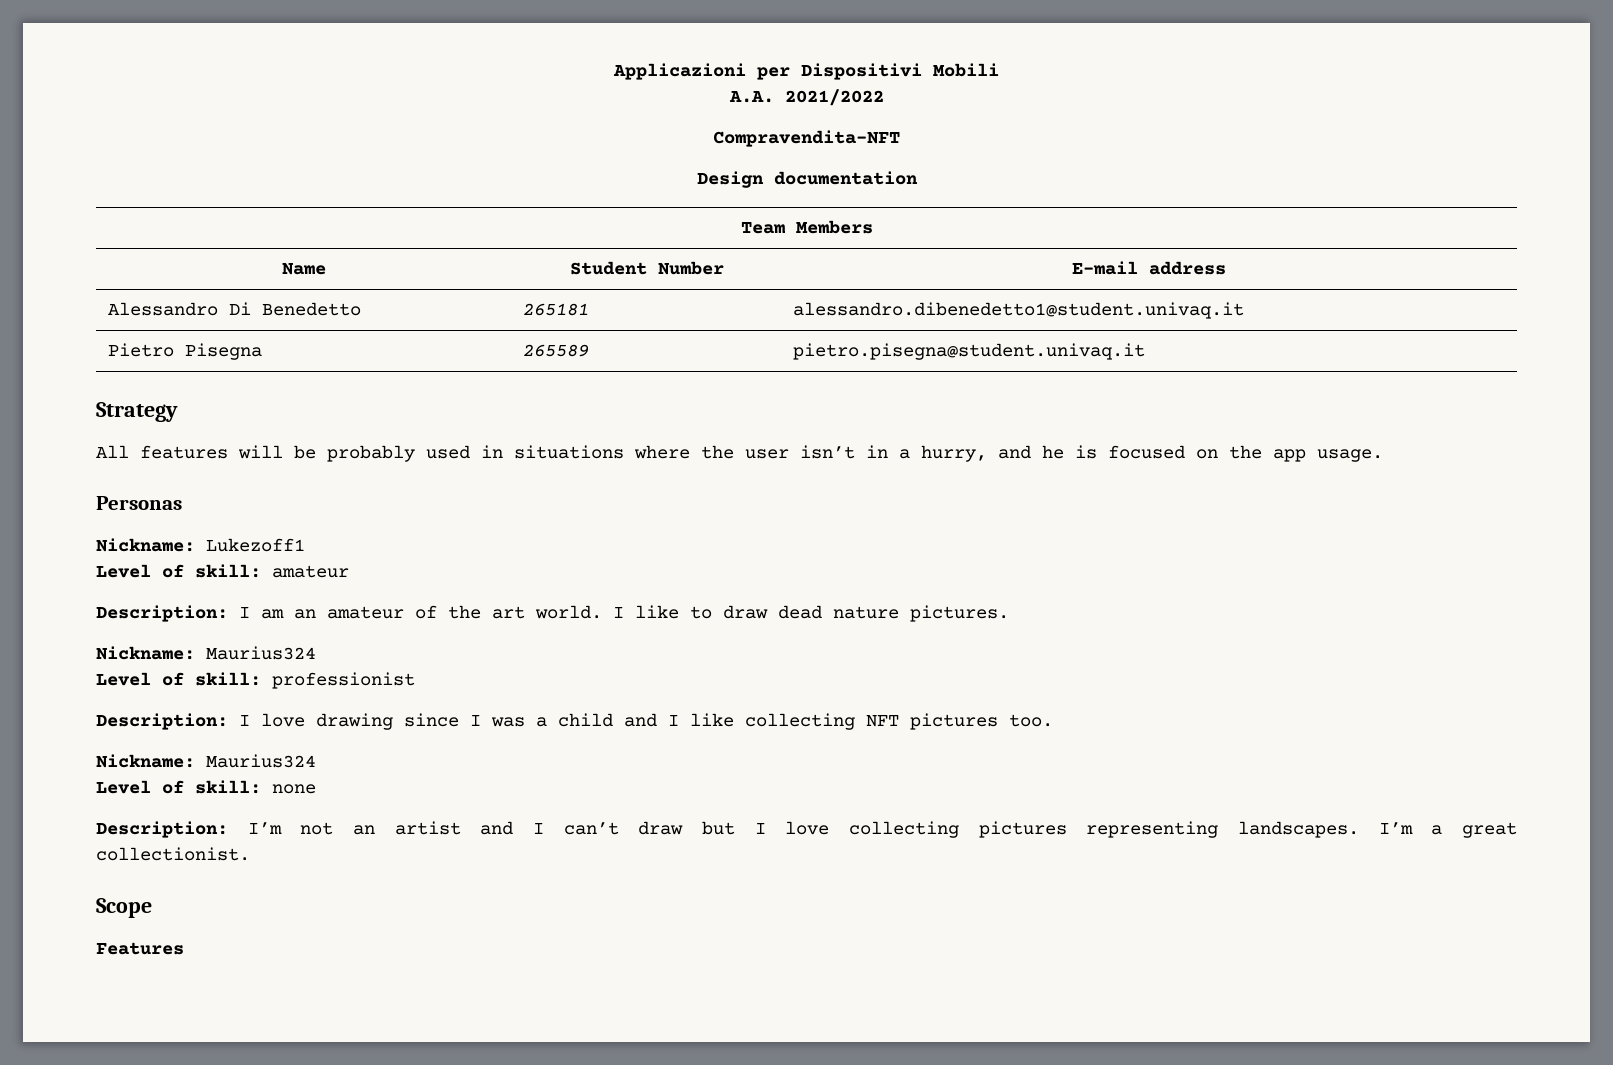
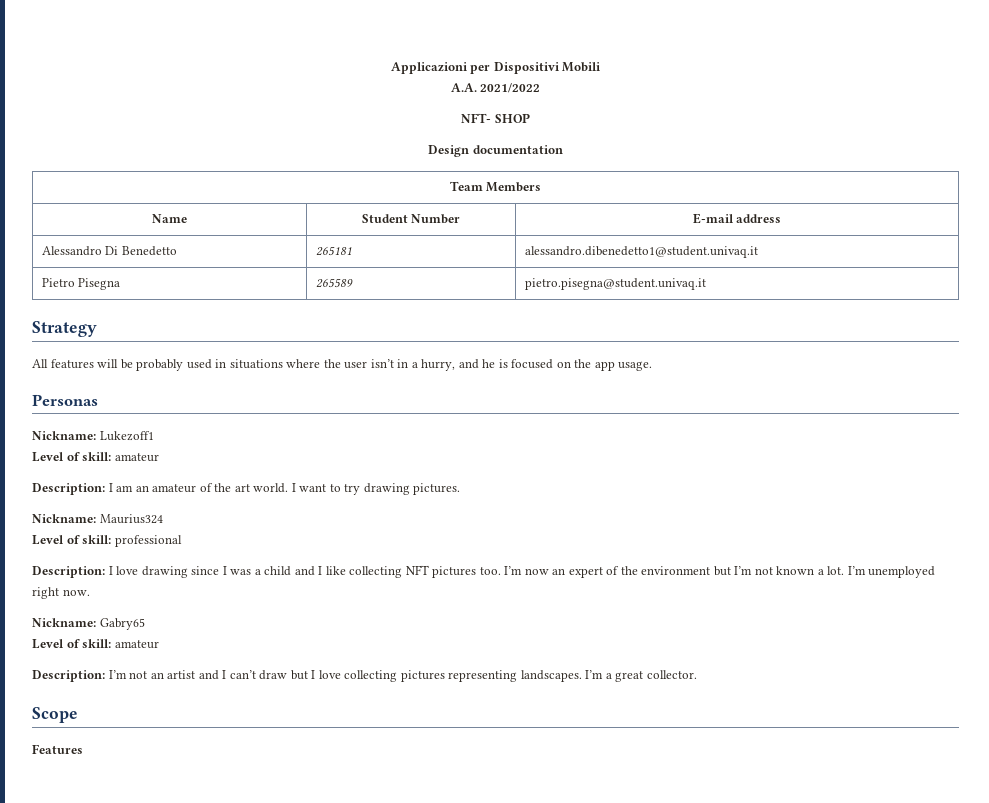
- Compravendita-NFT
+ NFT- SHOP
- I like to draw dead nature pictures.
+ I want to try drawing pictures.
- Level of skill: professionist
+ Level of skill: professional
- Description: I love drawing since I was a child and I like collecting NFT pictures too.
- Nickname: Maurius324
- Level of skill: none
+ Description: I love drawing since I was a child and I like collecting NFT pictures too. I’m now an expert of the environment but I’m not known a lot. I’m unemployed right now.
+ Nickname: Gabry65
+ Level of skill: amateur
- I’m a great collectionist.
+ I’m a great collector.

